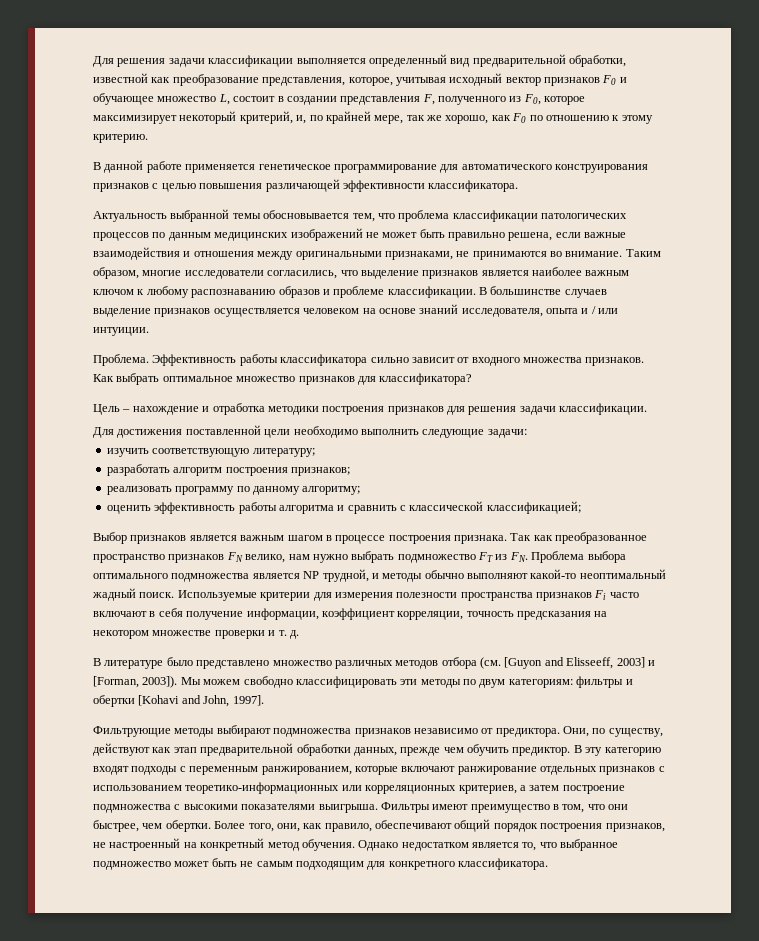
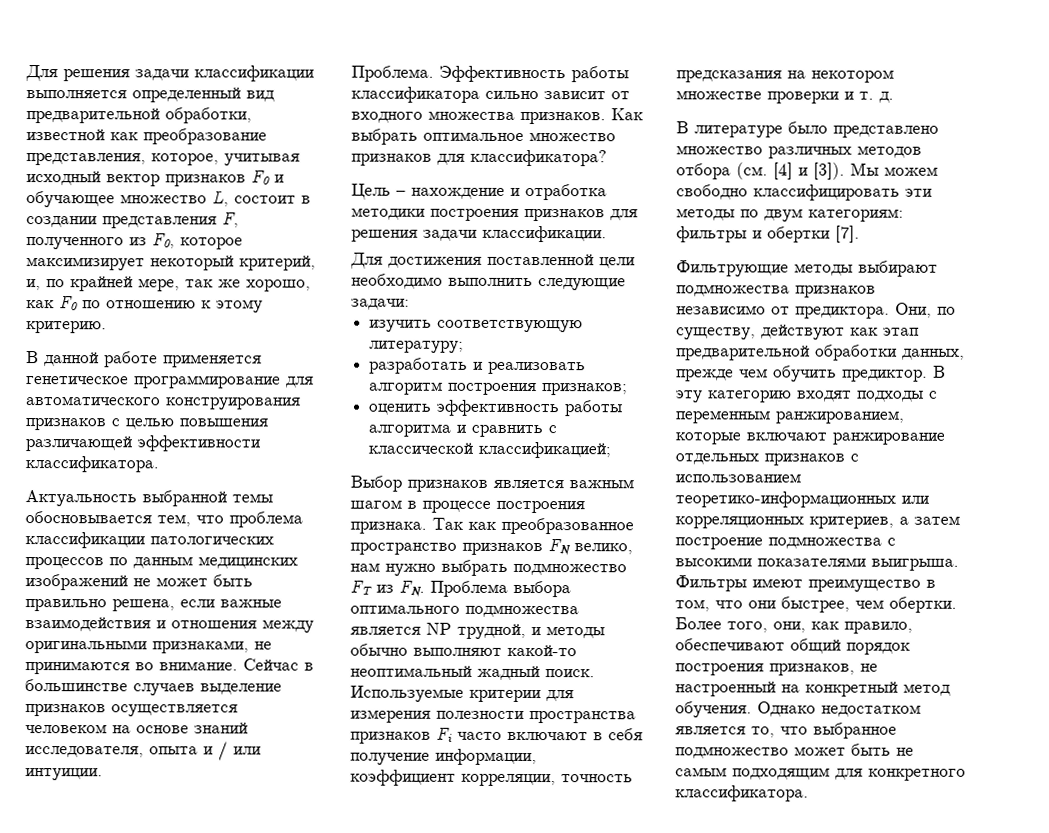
- Таким образом, многие исследователи согласились, что выделение признаков является наиболее важным ключом к любому распознаванию образов и проблеме классификации. В большинстве случаев выделение признаков осуществляется человеком на основе знаний исследователя, опыта и / или интуиции.
+ Сейчас в большинстве случаев выделение признаков осуществляется человеком на основе знаний исследователя, опыта и / или интуиции.
- разработать алгоритм построения признаков;
+ разработать и реализовать алгоритм построения признаков;
- реализовать программу по данному алгоритму;
- В литературе было представлено множество различных методов отбора (см. [Guyon and Elisseeff, 2003] и [Forman, 2003]).
+ В литературе было представлено множество различных методов отбора (см. [4] и [3]).
- Мы можем свободно классифицировать эти методы по двум категориям: фильтры и обертки [Kohavi and John, 1997].
+ Мы можем свободно классифицировать эти методы по двум категориям: фильтры и обертки [7].

